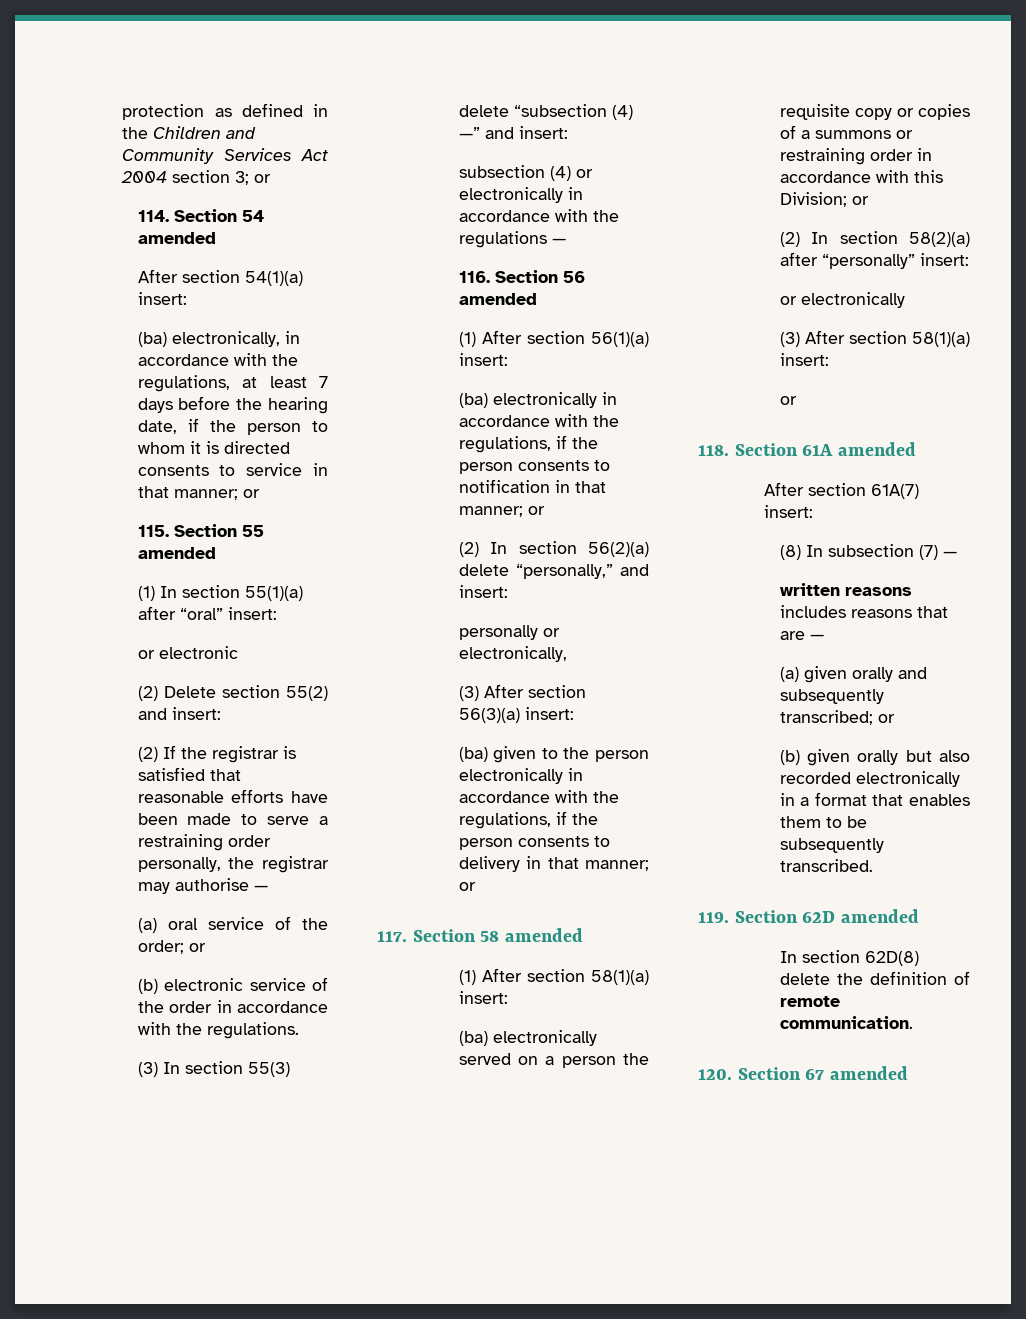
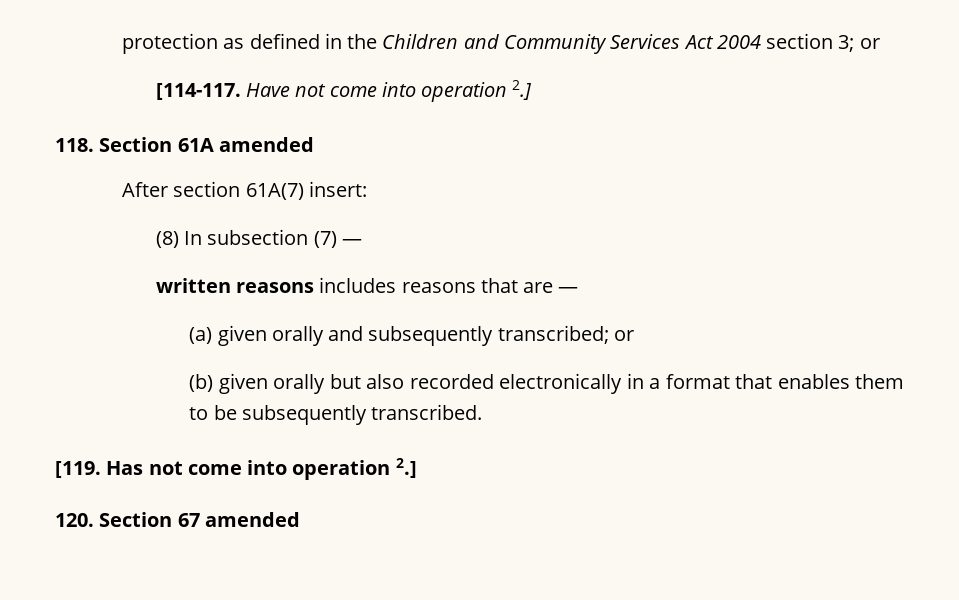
- 114. Section 54 amended
- After section 54(1)(a) insert:
- (ba) electronically, in accordance with the regulations, at least 7 days before the hearing date, if the person to whom it is directed consents to service in that manner; or
- 115. Section 55 amended
- (1) In section 55(1)(a) after “oral” insert:
- or electronic
- (2) Delete section 55(2) and insert:
- (2) If the registrar is satisfied that reasonable efforts have been made to serve a restraining order personally, the registrar may authorise —
- (a) oral service of the order; or
- (b) electronic service of the order in accordance with the regulations.
- (3) In section 55(3) delete “subsection (4) —” and insert:
- subsection (4) or electronically in accordance with the regulations —
- 116. Section 56 amended
- (1) After section 56(1)(a) insert:
- (ba) electronically in accordance with the regulations, if the person consents to notification in that manner; or
- (2) In section 56(2)(a) delete “personally,” and insert:
- personally or electronically,
- (3) After section 56(3)(a) insert:
- (ba) given to the person electronically in accordance with the regulations, if the person consents to delivery in that manner; or
- 117. Section 58 amended
- (1) After section 58(1)(a) insert:
- (ba) electronically served on a person the requisite copy or copies of a summons or restraining order in accordance with this Division; or
- (2) In section 58(2)(a) after “personally” insert:
- or electronically
- (3) After section 58(1)(a) insert:
- or
+ [114-117. Have not come into operation 2.]
- 119. Section 62D amended
- In section 62D(8) delete the definition of remote communication.
+ [119. Has not come into operation 2.]

